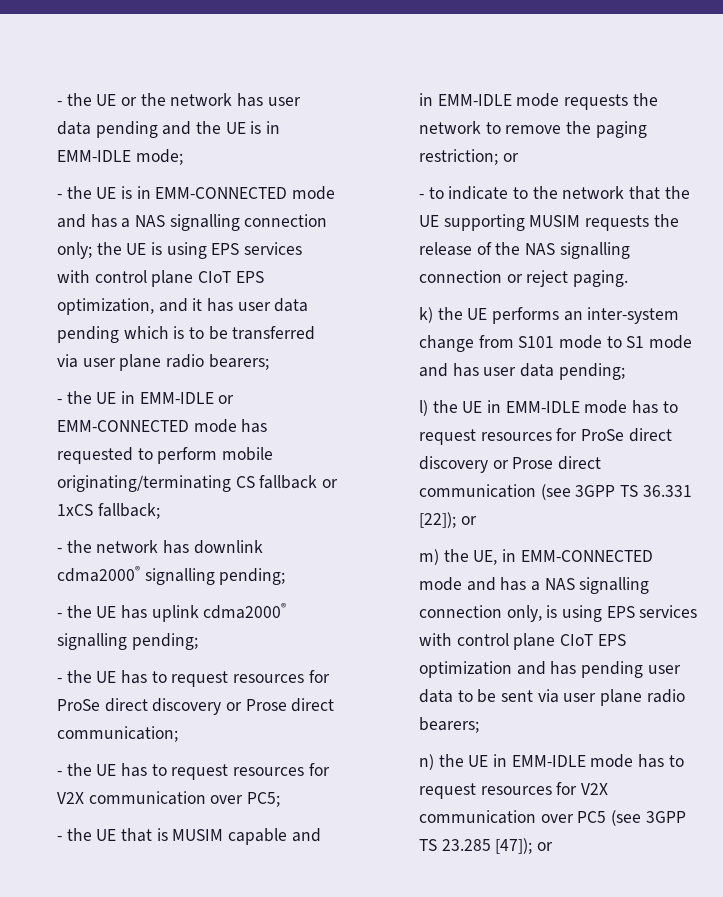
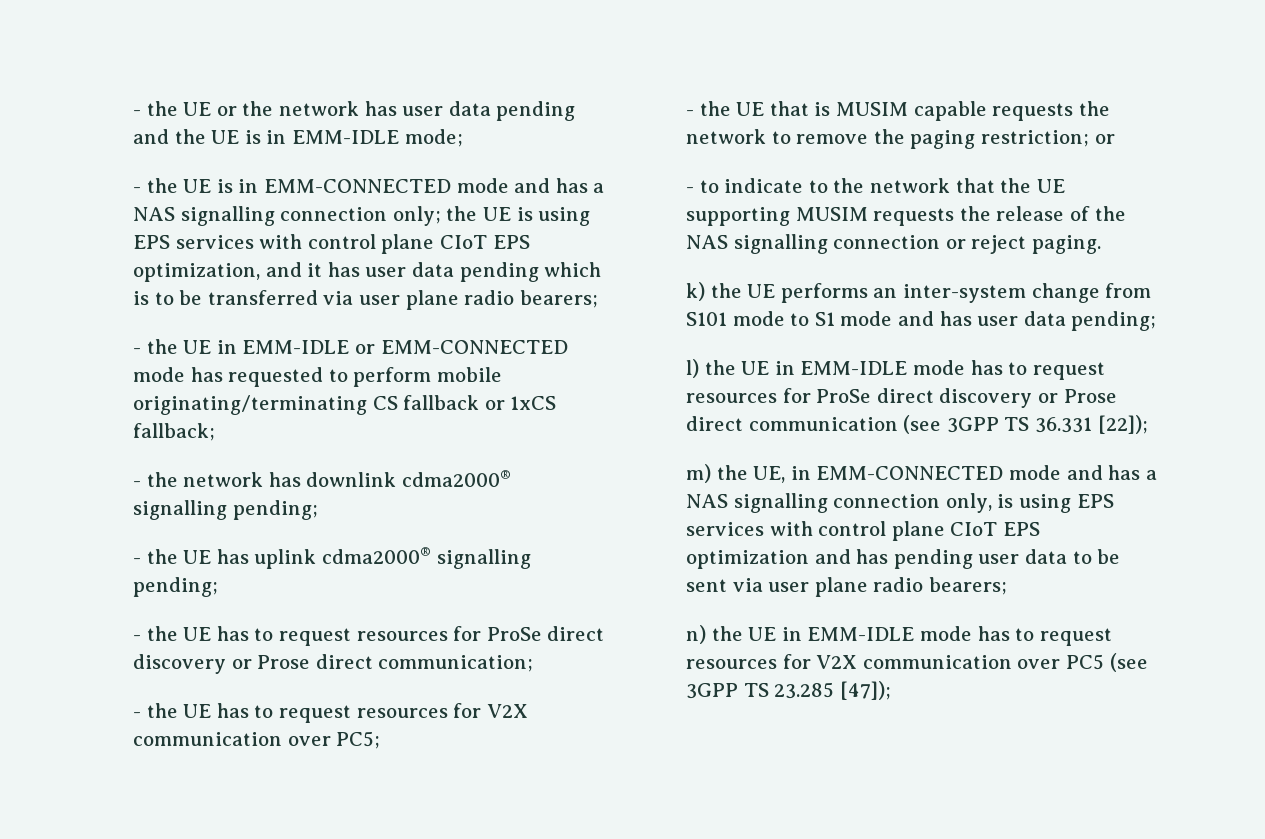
- - the UE that is MUSIM capable and in EMM-IDLE mode requests the network to remove the paging restriction; or
+ - the UE that is MUSIM capable requests the network to remove the paging restriction; or
- l) the UE in EMM-IDLE mode has to request resources for ProSe direct discovery or Prose direct communication (see 3GPP TS 36.331 [22]); or
+ l) the UE in EMM-IDLE mode has to request resources for ProSe direct discovery or Prose direct communication (see 3GPP TS 36.331 [22]);
- n) the UE in EMM-IDLE mode has to request resources for V2X communication over PC5 (see 3GPP TS 23.285 [47]); or
+ n) the UE in EMM-IDLE mode has to request resources for V2X communication over PC5 (see 3GPP TS 23.285 [47]);

